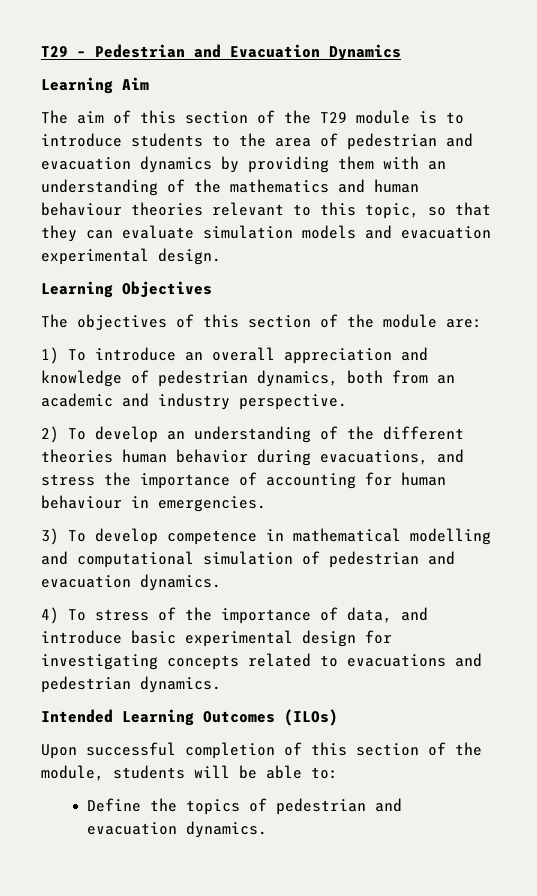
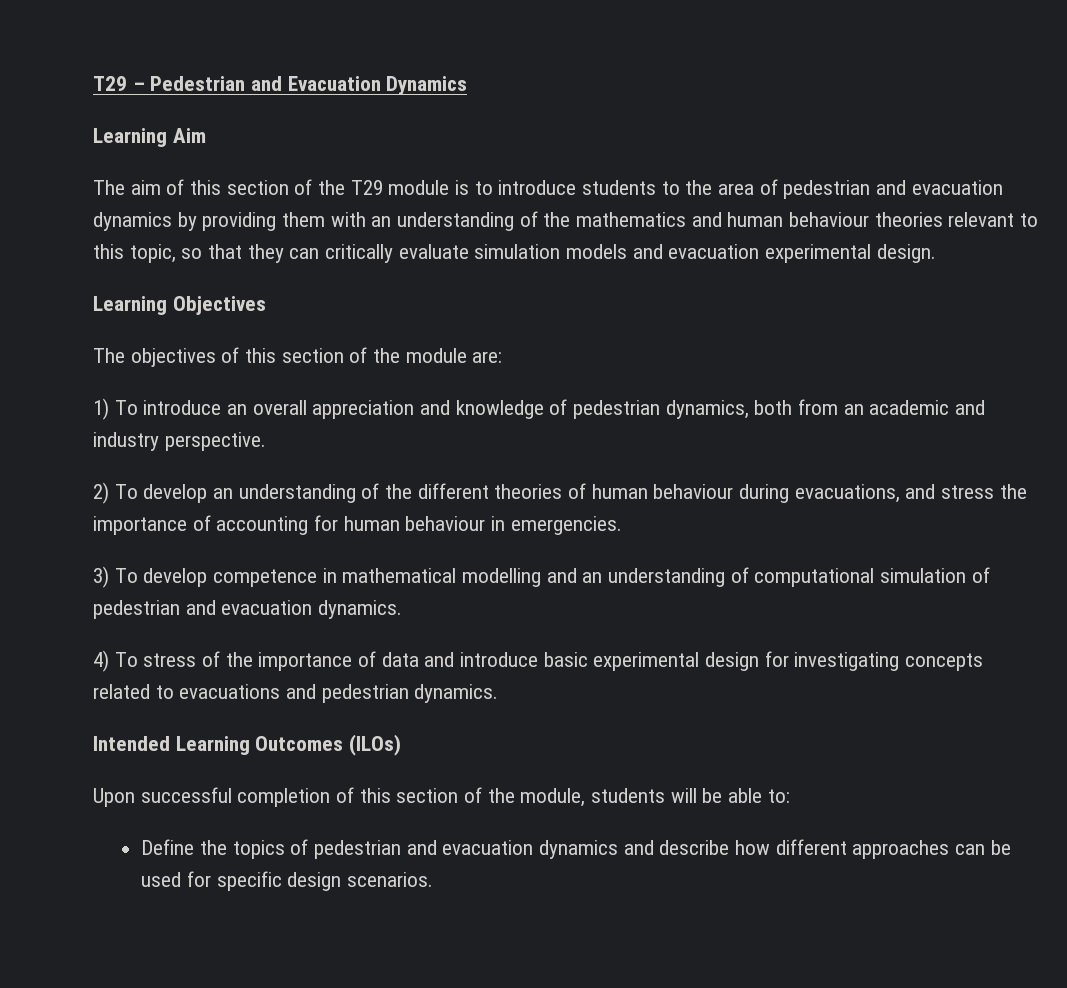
- The aim of this section of the T29 module is to introduce students to the area of pedestrian and evacuation dynamics by providing them with an understanding of the mathematics and human behaviour theories relevant to this topic, so that they can evaluate simulation models and evacuation experimental design.
+ The aim of this section of the T29 module is to introduce students to the area of pedestrian and evacuation dynamics by providing them with an understanding of the mathematics and human behaviour theories relevant to this topic, so that they can critically evaluate simulation models and evacuation experimental design.
- 2) To develop an understanding of the different theories human behavior during evacuations, and stress the importance of accounting for human behaviour in emergencies.
+ 2) To develop an understanding of the different theories of human behaviour during evacuations, and stress the importance of accounting for human behaviour in emergencies.
- 3) To develop competence in mathematical modelling and computational simulation of pedestrian and evacuation dynamics.
+ 3) To develop competence in mathematical modelling and an understanding of computational simulation of pedestrian and evacuation dynamics.
- 4) To stress of the importance of data, and introduce basic experimental design for investigating concepts related to evacuations and pedestrian dynamics.
+ 4) To stress of the importance of data and introduce basic experimental design for investigating concepts related to evacuations and pedestrian dynamics.
- Define the topics of pedestrian and evacuation dynamics.
+ Define the topics of pedestrian and evacuation dynamics and describe how different approaches can be used for specific design scenarios.

